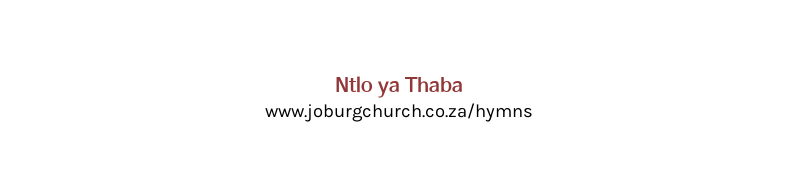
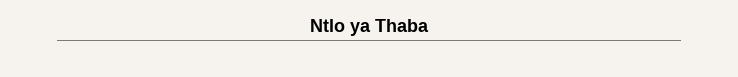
- www.joburgchurch.co.za/hymns

